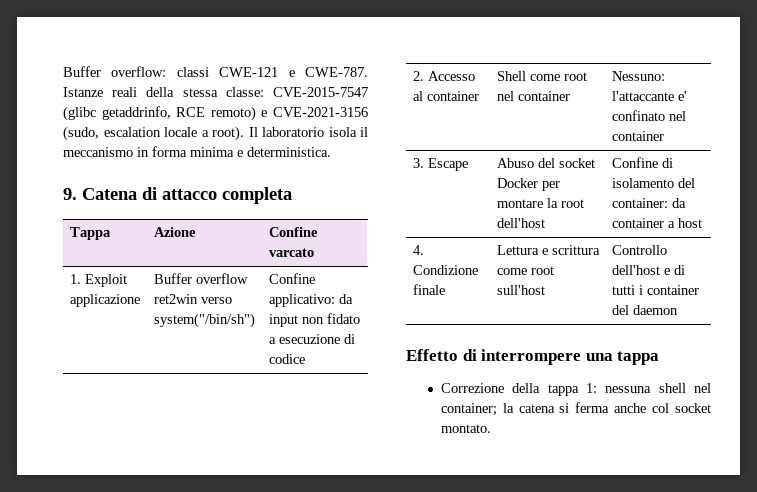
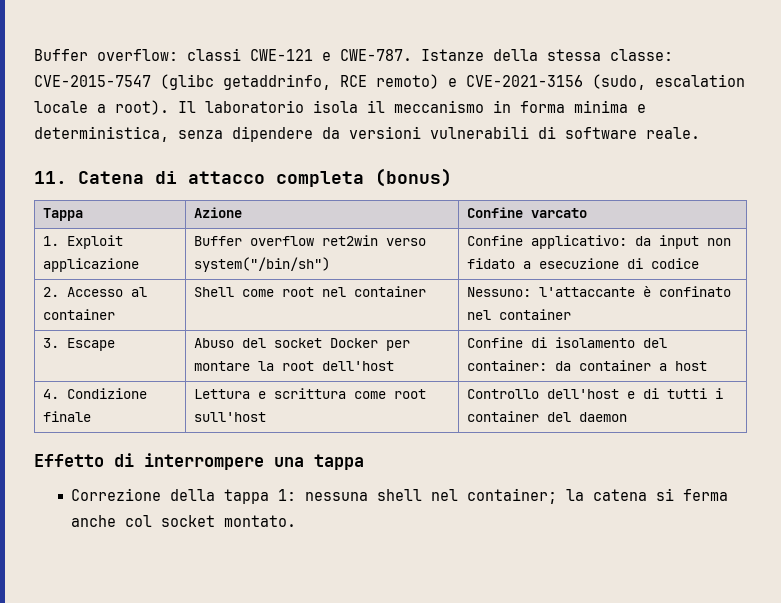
- Istanze reali della stessa classe: CVE-2015-7547 (glibc getaddrinfo, RCE remoto) e CVE-2021-3156 (sudo, escalation locale a root).
+ Istanze della stessa classe: CVE-2015-7547 (glibc getaddrinfo, RCE remoto) e CVE-2021-3156 (sudo, escalation locale a root).
- Il laboratorio isola il meccanismo in forma minima e deterministica.
- 9. Catena di attacco completa
+ Il laboratorio isola il meccanismo in forma minima e deterministica, senza dipendere da versioni vulnerabili di software reale.
+ 11. Catena di attacco completa (bonus)
- 2. Accesso al container | Shell come root nel container | Nessuno: l'attaccante e' confinato nel container
+ 2. Accesso al container | Shell come root nel container | Nessuno: l'attaccante è confinato nel container

